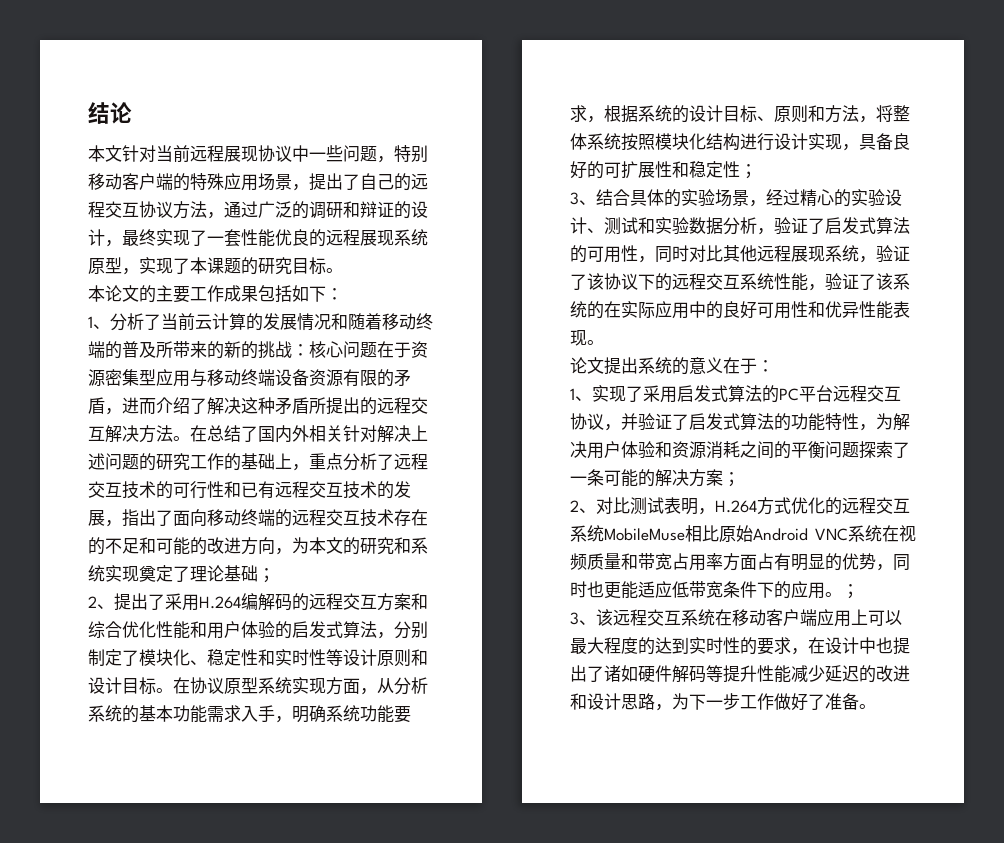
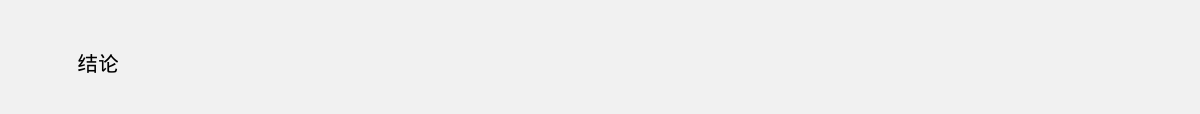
- 本文针对当前远程展现协议中一些问题，特别移动客户端的特殊应用场景，提出了自己的远程交互协议方法，通过广泛的调研和辩证的设计，最终实现了一套性能优良的远程展现系统原型，实现了本课题的研究目标。
- 本论文的主要工作成果包括如下：
- 1、分析了当前云计算的发展情况和随着移动终端的普及所带来的新的挑战：核心问题在于资源密集型应用与移动终端设备资源有限的矛盾，进而介绍了解决这种矛盾所提出的远程交互解决方法。在总结了国内外相关针对解决上述问题的研究工作的基础上，重点分析了远程交互技术的可行性和已有远程交互技术的发展，指出了面向移动终端的远程交互技术存在的不足和可能的改进方向，为本文的研究和系统实现奠定了理论基础；
- 2、提出了采用H.264编解码的远程交互方案和综合优化性能和用户体验的启发式算法，分别制定了模块化、稳定性和实时性等设计原则和设计目标。在协议原型系统实现方面，从分析系统的基本功能需求入手，明确系统功能要求，根据系统的设计目标、原则和方法，将整体系统按照模块化结构进行设计实现，具备良好的可扩展性和稳定性；
- 3、结合具体的实验场景，经过精心的实验设计、测试和实验数据分析，验证了启发式算法的可用性，同时对比其他远程展现系统，验证了该协议下的远程交互系统性能，验证了该系统的在实际应用中的良好可用性和优异性能表现。
- 论文提出系统的意义在于：
- 1、实现了采用启发式算法的PC平台远程交互协议，并验证了启发式算法的功能特性，为解决用户体验和资源消耗之间的平衡问题探索了一条可能的解决方案；
- 2、对比测试表明，H.264方式优化的远程交互系统MobileMuse相比原始Android VNC系统在视频质量和带宽占用率方面占有明显的优势，同时也更能适应低带宽条件下的应用。；
- 3、该远程交互系统在移动客户端应用上可以最大程度的达到实时性的要求，在设计中也提出了诸如硬件解码等提升性能减少延迟的改进和设计思路，为下一步工作做好了准备。

